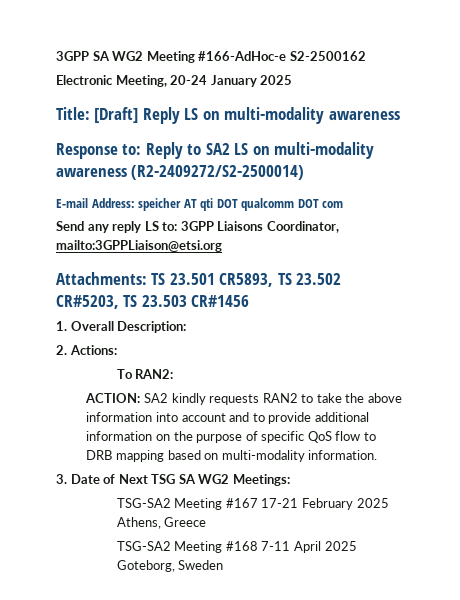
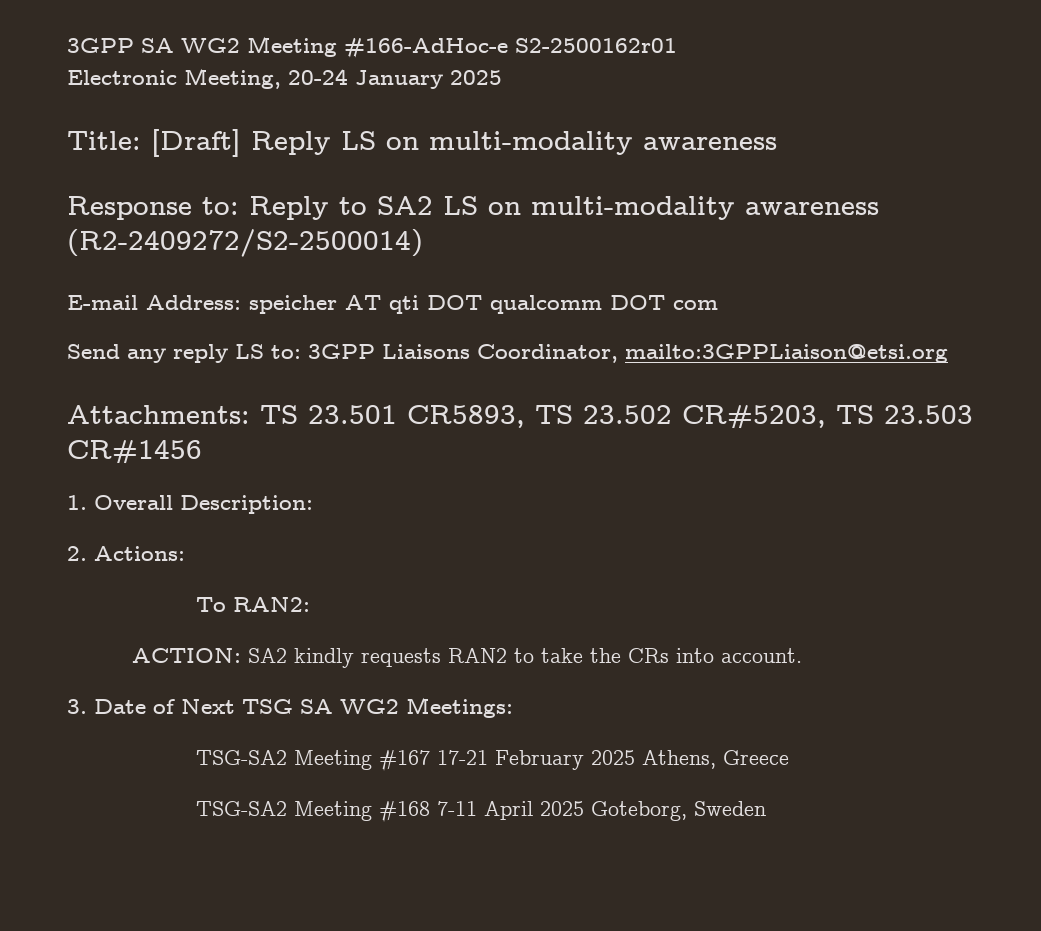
- 3GPP SA WG2 Meeting #166-AdHoc-e S2-2500162
+ 3GPP SA WG2 Meeting #166-AdHoc-e S2-2500162r01
- ACTION: SA2 kindly requests RAN2 to take the above information into account and to provide additional information on the purpose of specific QoS flow to DRB mapping based on multi-modality information.
+ ACTION: SA2 kindly requests RAN2 to take the CRs into account.

